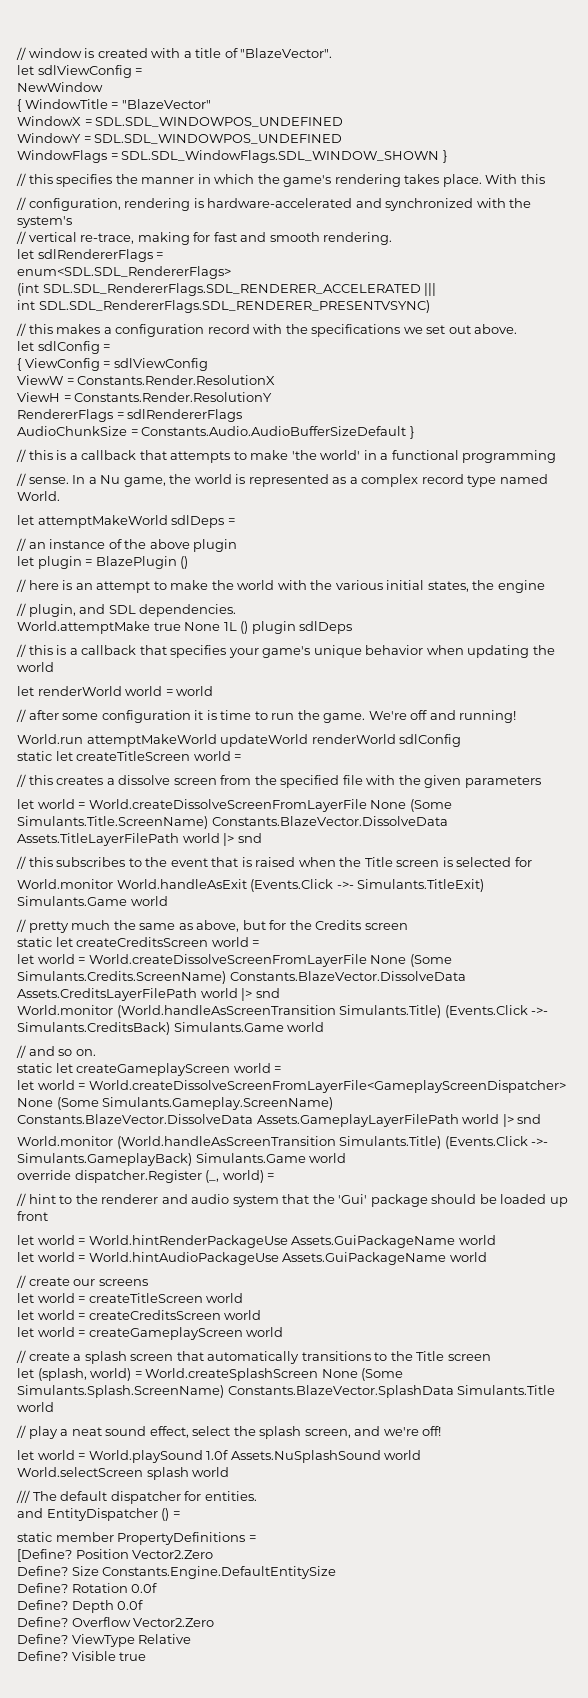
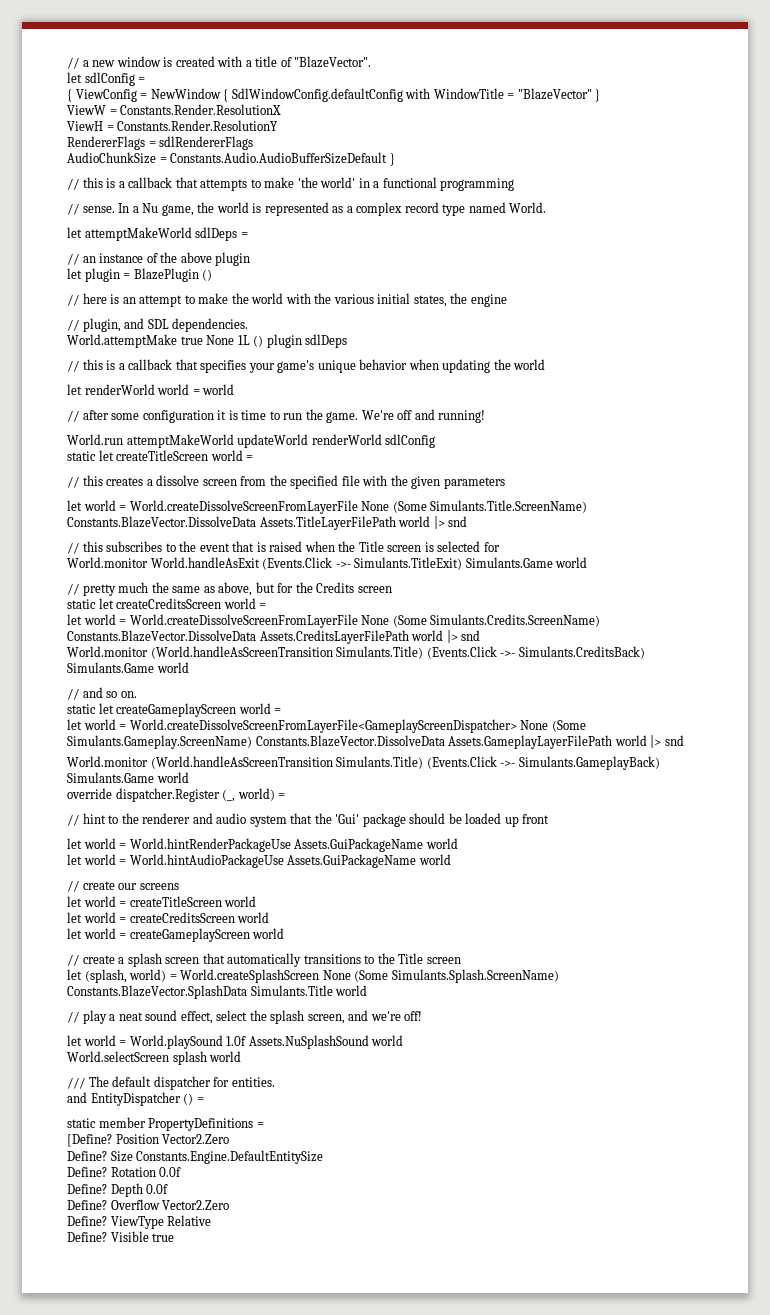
- // window is created with a title of "BlazeVector".
+ // a new window is created with a title of "BlazeVector".
- let sdlViewConfig =
- NewWindow
- { WindowTitle = "BlazeVector"
- WindowX = SDL.SDL_WINDOWPOS_UNDEFINED
- WindowY = SDL.SDL_WINDOWPOS_UNDEFINED
- WindowFlags = SDL.SDL_WindowFlags.SDL_WINDOW_SHOWN }
- // this specifies the manner in which the game's rendering takes place. With this
- // configuration, rendering is hardware-accelerated and synchronized with the system's
- // vertical re-trace, making for fast and smooth rendering.
- let sdlRendererFlags =
- enum<SDL.SDL_RendererFlags>
- (int SDL.SDL_RendererFlags.SDL_RENDERER_ACCELERATED |||
- int SDL.SDL_RendererFlags.SDL_RENDERER_PRESENTVSYNC)
- // this makes a configuration record with the specifications we set out above.
- { ViewConfig = sdlViewConfig
+ { ViewConfig = NewWindow { SdlWindowConfig.defaultConfig with WindowTitle = "BlazeVector" }

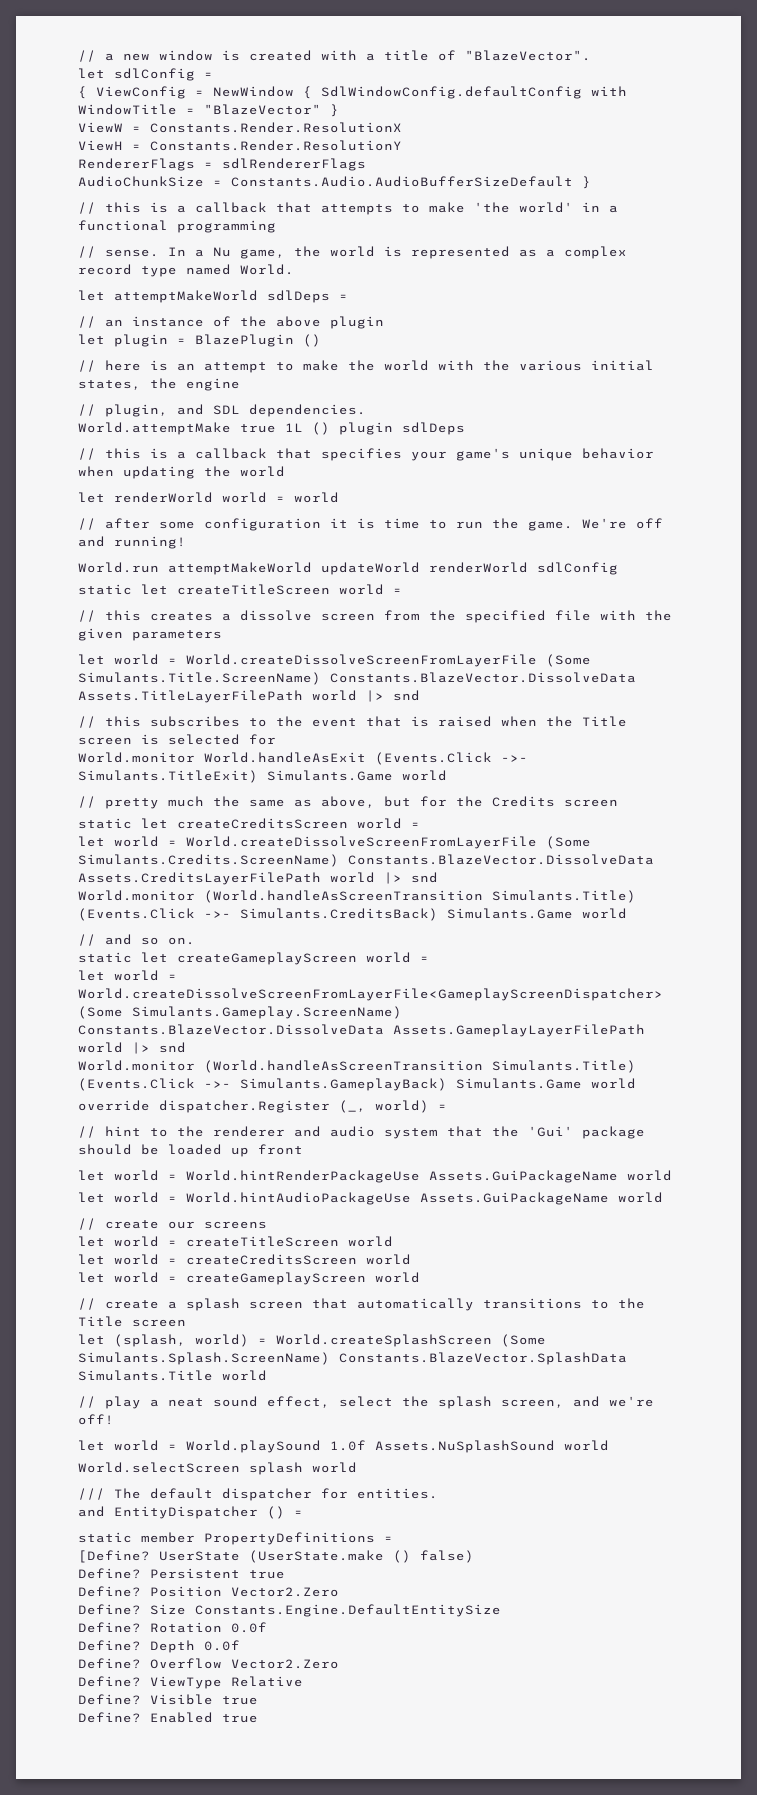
- World.attemptMake true None 1L () plugin sdlDeps
+ World.attemptMake true 1L () plugin sdlDeps
- let world = World.createDissolveScreenFromLayerFile None (Some Simulants.Title.ScreenName) Constants.BlazeVector.DissolveData Assets.TitleLayerFilePath world |> snd
+ let world = World.createDissolveScreenFromLayerFile (Some Simulants.Title.ScreenName) Constants.BlazeVector.DissolveData Assets.TitleLayerFilePath world |> snd
- let world = World.createDissolveScreenFromLayerFile None (Some Simulants.Credits.ScreenName) Constants.BlazeVector.DissolveData Assets.CreditsLayerFilePath world |> snd
+ let world = World.createDissolveScreenFromLayerFile (Some Simulants.Credits.ScreenName) Constants.BlazeVector.DissolveData Assets.CreditsLayerFilePath world |> snd
- let world = World.createDissolveScreenFromLayerFile<GameplayScreenDispatcher> None (Some Simulants.Gameplay.ScreenName) Constants.BlazeVector.DissolveData Assets.GameplayLayerFilePath world |> snd
+ let world = World.createDissolveScreenFromLayerFile<GameplayScreenDispatcher> (Some Simulants.Gameplay.ScreenName) Constants.BlazeVector.DissolveData Assets.GameplayLayerFilePath world |> snd
- let (splash, world) = World.createSplashScreen None (Some Simulants.Splash.ScreenName) Constants.BlazeVector.SplashData Simulants.Title world
+ let (splash, world) = World.createSplashScreen (Some Simulants.Splash.ScreenName) Constants.BlazeVector.SplashData Simulants.Title world
+ UserState (UserState.make () false)
+ Define? Persistent true
+ Define?
+ Define? Enabled true

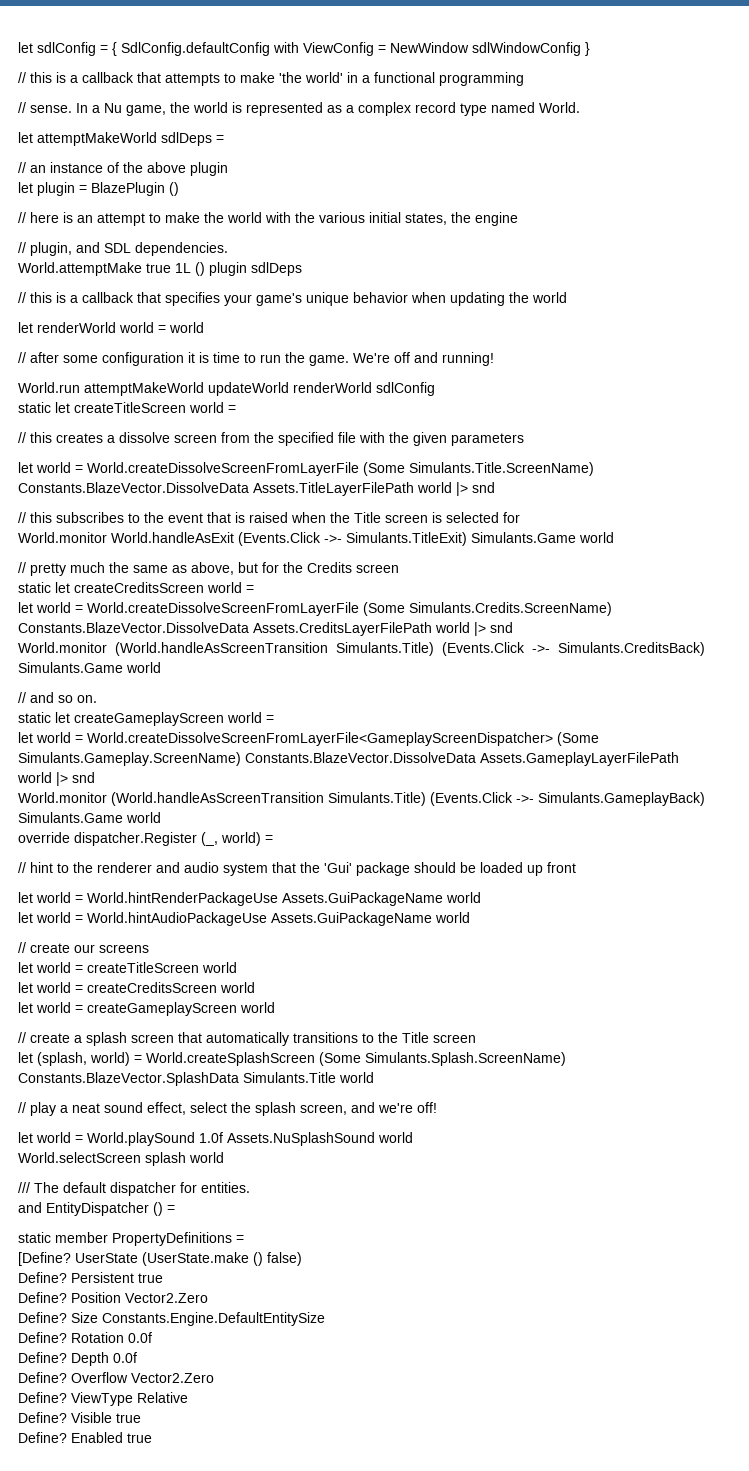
- // a new window is created with a title of "BlazeVector".
- let sdlConfig =
- { ViewConfig = NewWindow { SdlWindowConfig.defaultConfig with WindowTitle = "BlazeVector" }
- ViewW = Constants.Render.ResolutionX
- ViewH = Constants.Render.ResolutionY
- RendererFlags = sdlRendererFlags
- AudioChunkSize = Constants.Audio.AudioBufferSizeDefault }
+ let sdlConfig = { SdlConfig.defaultConfig with ViewConfig = NewWindow sdlWindowConfig }

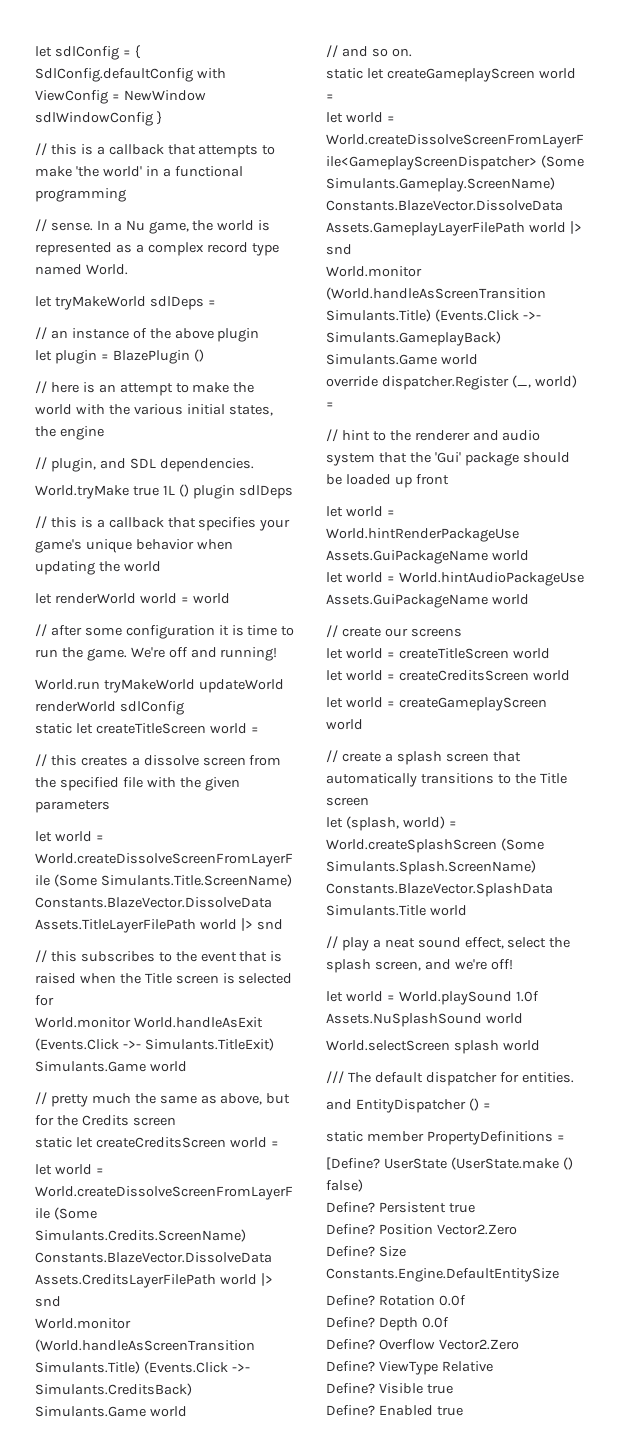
- let attemptMakeWorld sdlDeps =
+ let tryMakeWorld sdlDeps =
- World.attemptMake true 1L () plugin sdlDeps
+ World.tryMake true 1L () plugin sdlDeps
- World.run attemptMakeWorld updateWorld renderWorld sdlConfig
+ World.run tryMakeWorld updateWorld renderWorld sdlConfig

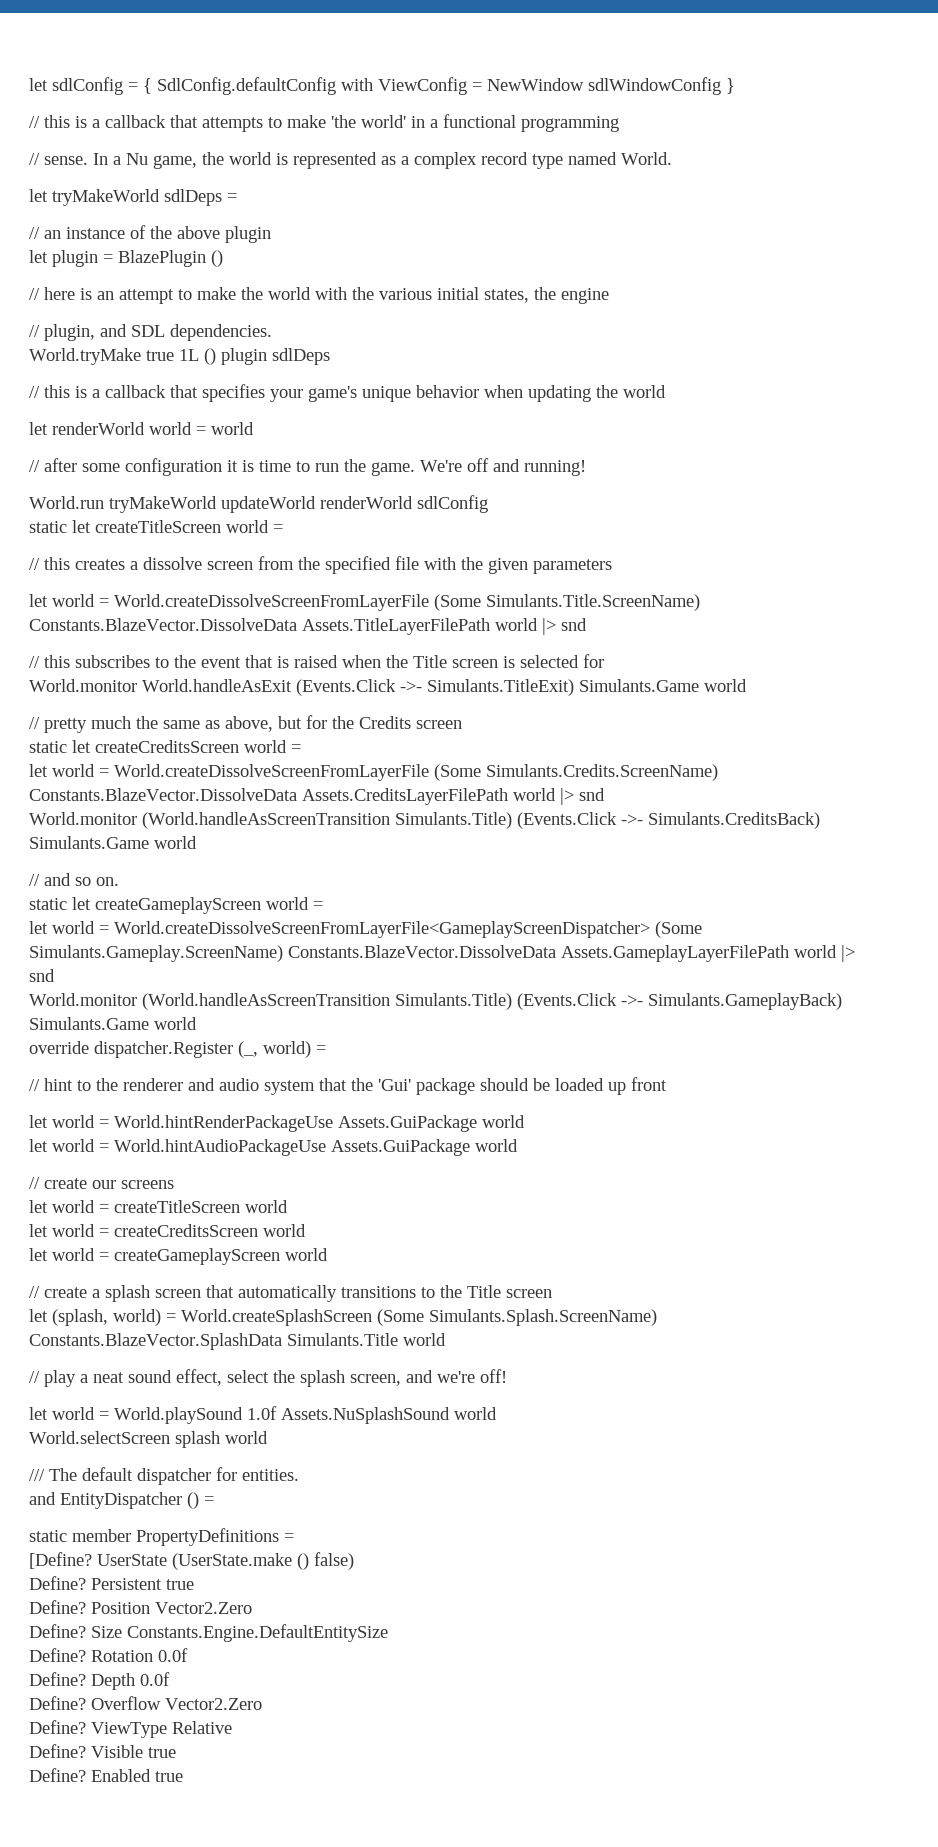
- let world = World.hintRenderPackageUse Assets.GuiPackageName world
+ let world = World.hintRenderPackageUse Assets.GuiPackage world
- let world = World.hintAudioPackageUse Assets.GuiPackageName world
+ let world = World.hintAudioPackageUse Assets.GuiPackage world

